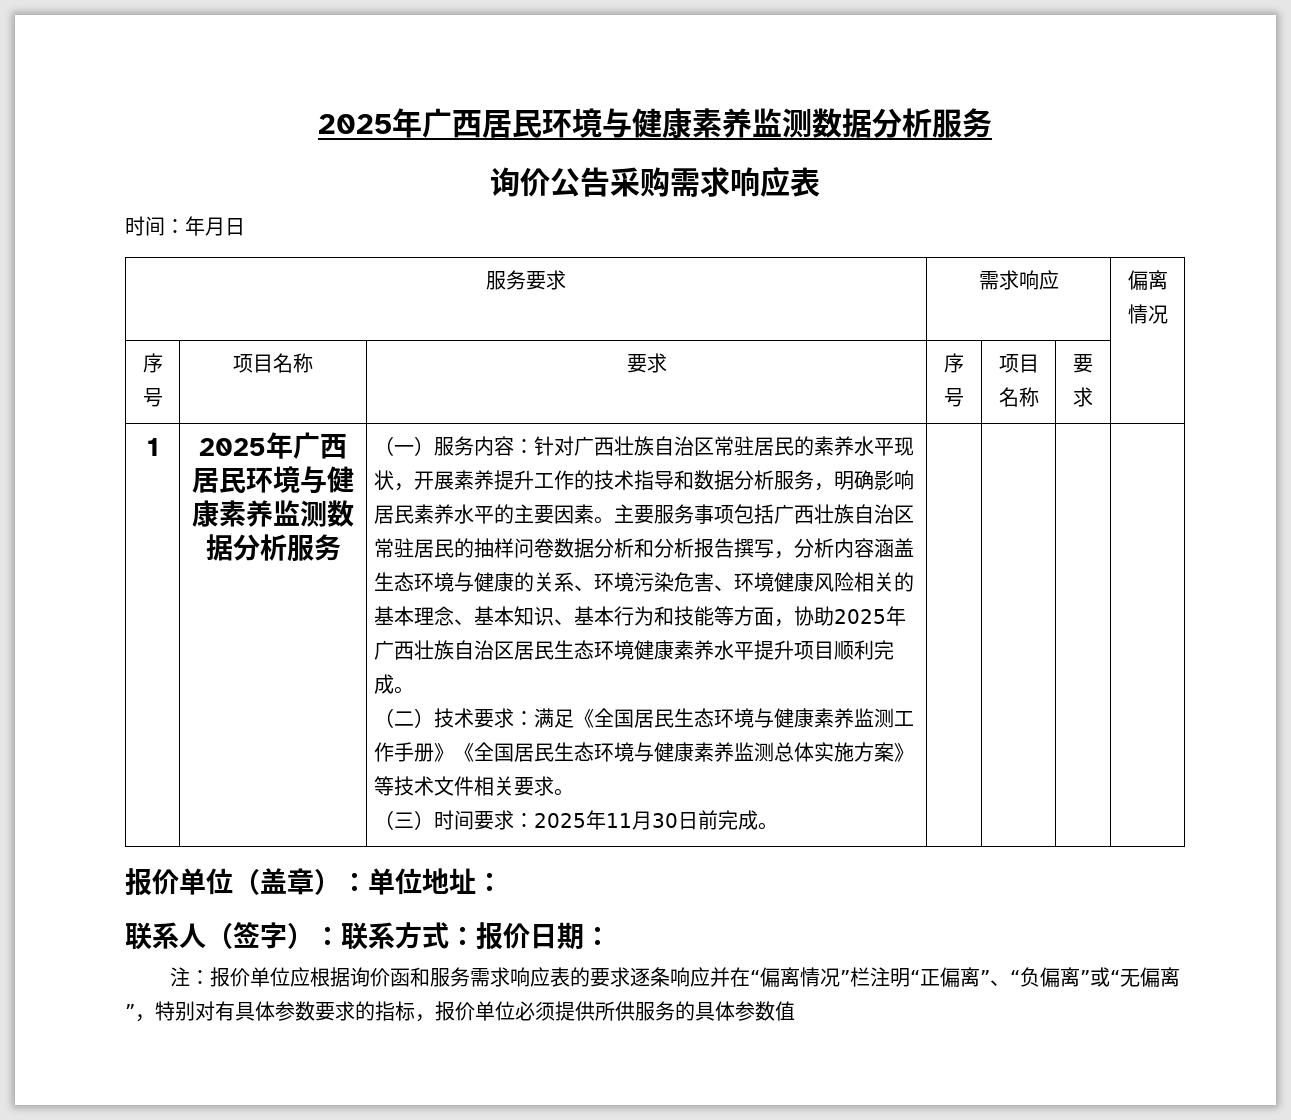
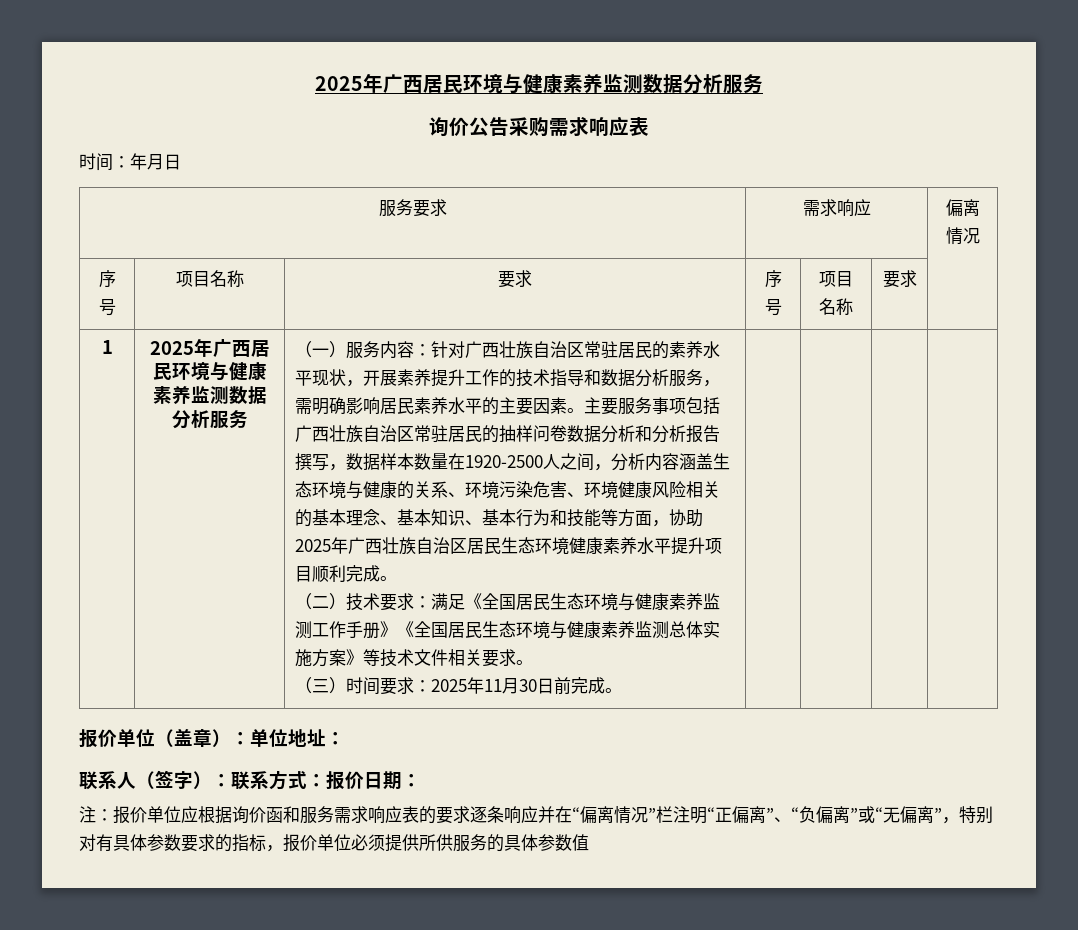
- （一）服务内容：针对广西壮族自治区常驻居民的素养水平现状，开展素养提升工作的技术指导和数据分析服务，明确影响居民素养水平的主要因素。
+ （一）服务内容：针对广西壮族自治区常驻居民的素养水平现状，开展素养提升工作的技术指导和数据分析服务，需明确影响居民素养水平的主要因素。
- 主要服务事项包括广西壮族自治区常驻居民的抽样问卷数据分析和分析报告撰写，分析内容涵盖生态环境与健康的关系、环境污染危害、环境健康风险相关的基本理念、基本知识、基本行为和技能等方面，协助2025年广西壮族自治区居民生态环境健康素养水平提升项目顺利完成。
+ 主要服务事项包括广西壮族自治区常驻居民的抽样问卷数据分析和分析报告撰写，数据样本数量在1920-2500人之间，分析内容涵盖生态环境与健康的关系、环境污染危害、环境健康风险相关的基本理念、基本知识、基本行为和技能等方面，协助2025年广西壮族自治区居民生态环境健康素养水平提升项目顺利完成。

